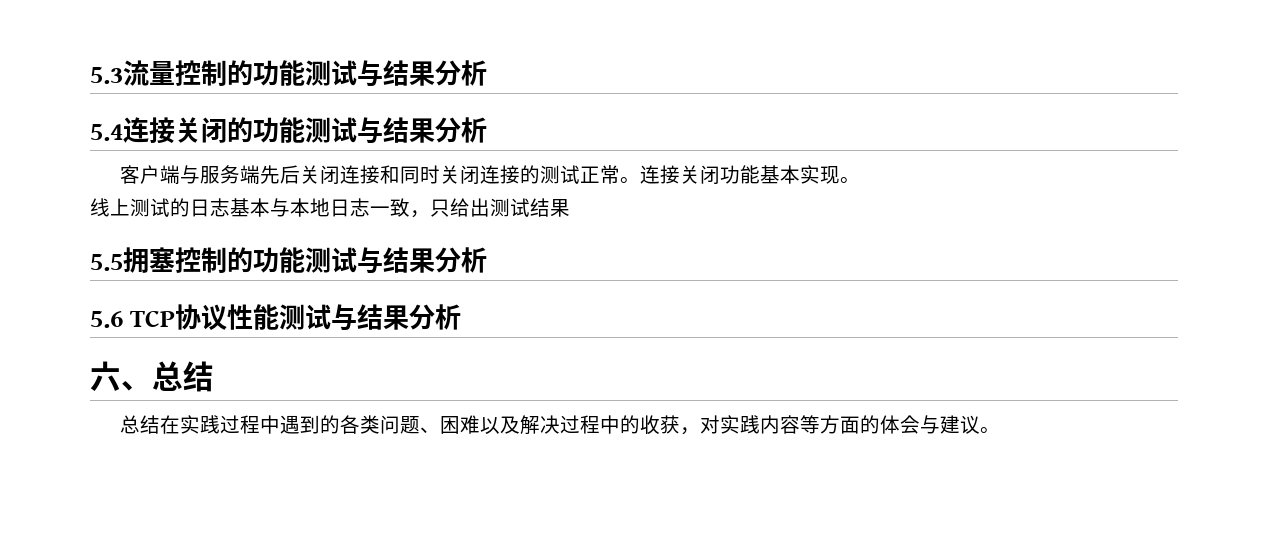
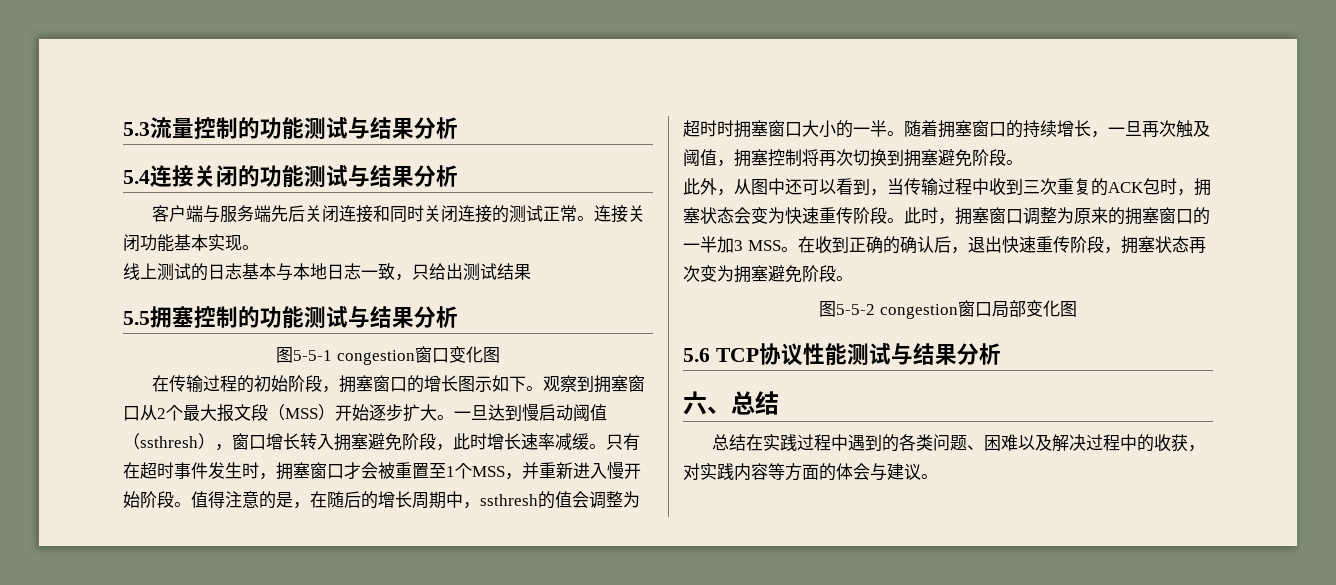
+ 图5-5-1 congestion窗口变化图
+ 在传输过程的初始阶段，拥塞窗口的增长图示如下。观察到拥塞窗口从2个最大报文段（MSS）开始逐步扩大。一旦达到慢启动阈值（ssthresh），窗口增长转入拥塞避免阶段，此时增长速率减缓。只有在超时事件发生时，拥塞窗口才会被重置至1个MSS，并重新进入慢开始阶段。值得注意的是，在随后的增长周期中，ssthresh的值会调整为超时时拥塞窗口大小的一半。随着拥塞窗口的持续增长，一旦再次触及阈值，拥塞控制将再次切换到拥塞避免阶段。
+ 此外，从图中还可以看到，当传输过程中收到三次重复的ACK包时，拥塞状态会变为快速重传阶段。此时，拥塞窗口调整为原来的拥塞窗口的一半加3 MSS。在收到正确的确认后，退出快速重传阶段，拥塞状态再次变为拥塞避免阶段。
+ 图5-5-2 congestion窗口局部变化图

